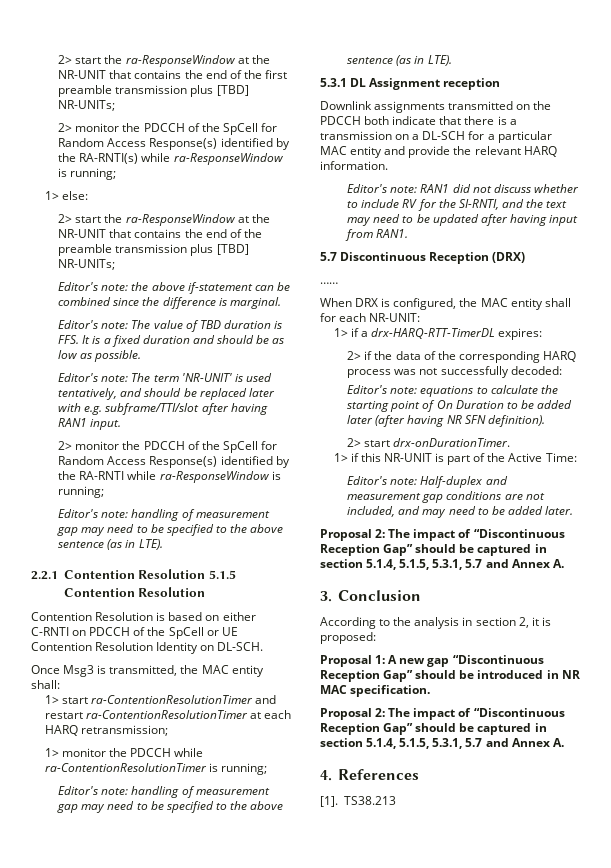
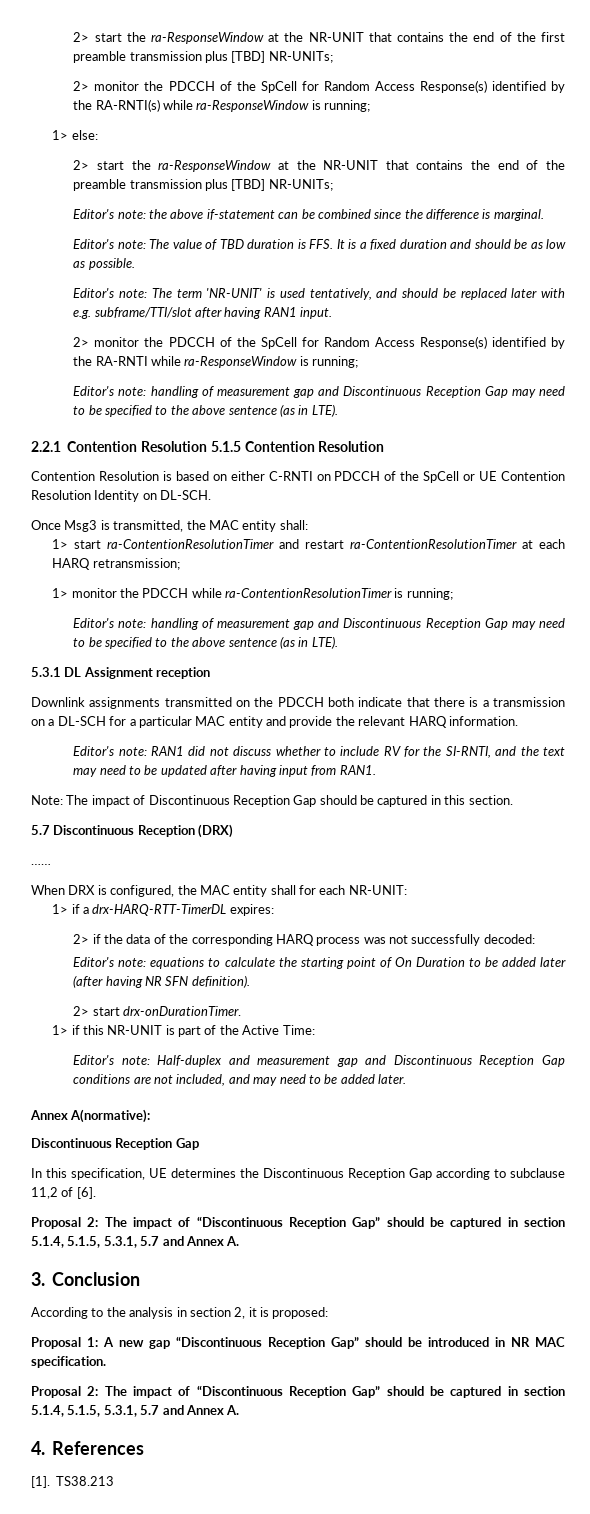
  2> monitor the PDCCH of the SpCell for Random Access Response(s) identified by the RA-RNTI while ra-ResponseWindow is running;
- Editor's note: handling of measurement gap may need to be specified to the above sentence (as in LTE).
+ Editor's note: handling of measurement gap and Discontinuous Reception Gap may need to be specified to the above sentence (as in LTE).
  1> monitor the PDCCH while ra-ContentionResolutionTimer is running;
- Editor's note: handling of measurement gap may need to be specified to the above sentence (as in LTE).
+ Editor's note: handling of measurement gap and Discontinuous Reception Gap may need to be specified to the above sentence (as in LTE).
+ Note: The impact of Discontinuous Reception Gap should be captured in this section.
- Editor's note: Half-duplex and measurement gap conditions are not included, and may need to be added later.
+ Editor's note: Half-duplex and measurement gap and Discontinuous Reception Gap conditions are not included, and may need to be added later.
+ Annex A(normative):
+ Discontinuous Reception Gap
+ In this specification, UE determines the Discontinuous Reception Gap according to subclause 11,2 of [6].

